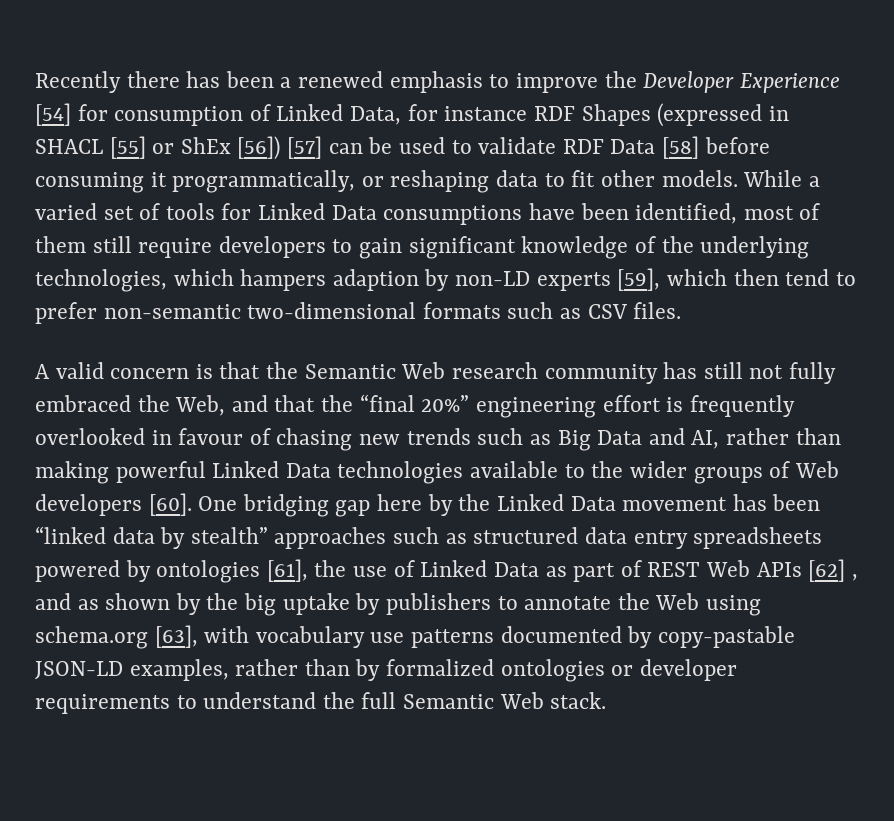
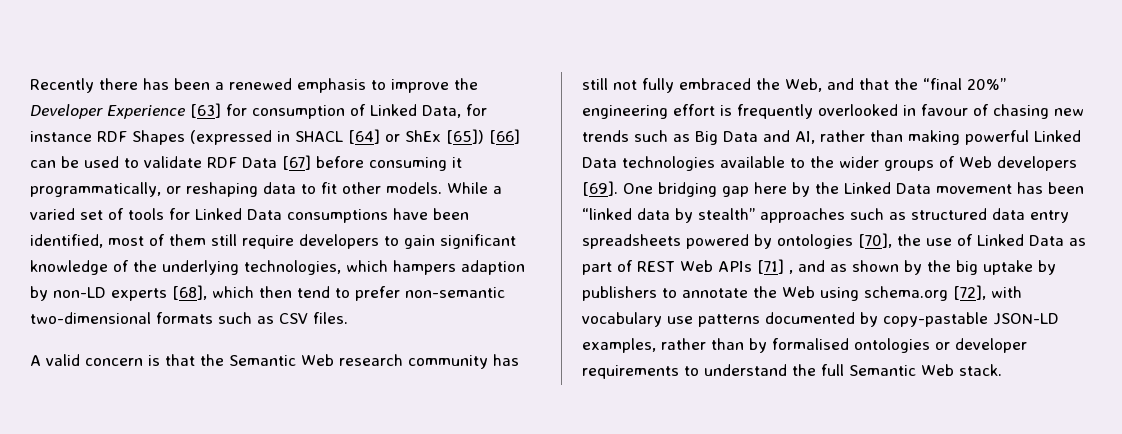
- Recently there has been a renewed emphasis to improve the Developer Experience [54] for consumption of Linked Data, for instance RDF Shapes (expressed in SHACL [55] or ShEx [56]) [57] can be used to validate RDF Data [58] before consuming it programmatically, or reshaping data to fit other models.
+ Recently there has been a renewed emphasis to improve the Developer Experience [63] for consumption of Linked Data, for instance RDF Shapes (expressed in SHACL [64] or ShEx [65]) [66] can be used to validate RDF Data [67] before consuming it programmatically, or reshaping data to fit other models.
- While a varied set of tools for Linked Data consumptions have been identified, most of them still require developers to gain significant knowledge of the underlying technologies, which hampers adaption by non-LD experts [59], which then tend to prefer non-semantic two-dimensional formats such as CSV files.
+ While a varied set of tools for Linked Data consumptions have been identified, most of them still require developers to gain significant knowledge of the underlying technologies, which hampers adaption by non-LD experts [68], which then tend to prefer non-semantic two-dimensional formats such as CSV files.
- A valid concern is that the Semantic Web research community has still not fully embraced the Web, and that the “final 20%” engineering effort is frequently overlooked in favour of chasing new trends such as Big Data and AI, rather than making powerful Linked Data technologies available to the wider groups of Web developers [60].
+ A valid concern is that the Semantic Web research community has still not fully embraced the Web, and that the “final 20%” engineering effort is frequently overlooked in favour of chasing new trends such as Big Data and AI, rather than making powerful Linked Data technologies available to the wider groups of Web developers [69].
- One bridging gap here by the Linked Data movement has been “linked data by stealth” approaches such as structured data entry spreadsheets powered by ontologies [61], the use of Linked Data as part of REST Web APIs [62] , and as shown by the big uptake by publishers to annotate the Web using schema.org [63], with vocabulary use patterns documented by copy-pastable JSON-LD examples, rather than by formalized ontologies or developer requirements to understand the full Semantic Web stack.
+ One bridging gap here by the Linked Data movement has been “linked data by stealth” approaches such as structured data entry spreadsheets powered by ontologies [70], the use of Linked Data as part of REST Web APIs [71] , and as shown by the big uptake by publishers to annotate the Web using schema.org [72], with vocabulary use patterns documented by copy-pastable JSON-LD examples, rather than by formalised ontologies or developer requirements to understand the full Semantic Web stack.

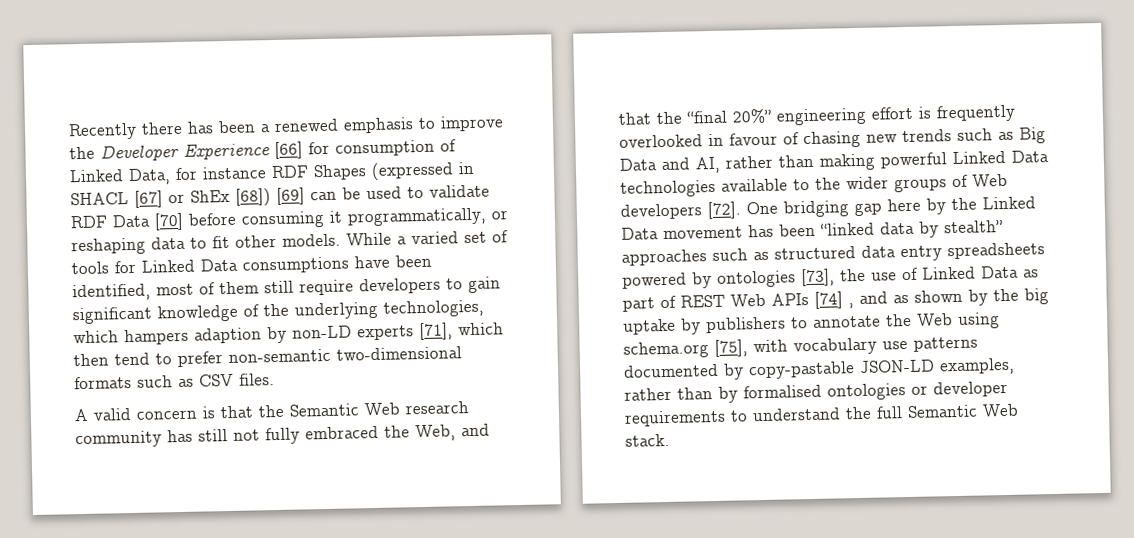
- Recently there has been a renewed emphasis to improve the Developer Experience [63] for consumption of Linked Data, for instance RDF Shapes (expressed in SHACL [64] or ShEx [65]) [66] can be used to validate RDF Data [67] before consuming it programmatically, or reshaping data to fit other models.
+ Recently there has been a renewed emphasis to improve the Developer Experience [66] for consumption of Linked Data, for instance RDF Shapes (expressed in SHACL [67] or ShEx [68]) [69] can be used to validate RDF Data [70] before consuming it programmatically, or reshaping data to fit other models.
- While a varied set of tools for Linked Data consumptions have been identified, most of them still require developers to gain significant knowledge of the underlying technologies, which hampers adaption by non-LD experts [68], which then tend to prefer non-semantic two-dimensional formats such as CSV files.
+ While a varied set of tools for Linked Data consumptions have been identified, most of them still require developers to gain significant knowledge of the underlying technologies, which hampers adaption by non-LD experts [71], which then tend to prefer non-semantic two-dimensional formats such as CSV files.
- A valid concern is that the Semantic Web research community has still not fully embraced the Web, and that the “final 20%” engineering effort is frequently overlooked in favour of chasing new trends such as Big Data and AI, rather than making powerful Linked Data technologies available to the wider groups of Web developers [69].
+ A valid concern is that the Semantic Web research community has still not fully embraced the Web, and that the “final 20%” engineering effort is frequently overlooked in favour of chasing new trends such as Big Data and AI, rather than making powerful Linked Data technologies available to the wider groups of Web developers [72].
- One bridging gap here by the Linked Data movement has been “linked data by stealth” approaches such as structured data entry spreadsheets powered by ontologies [70], the use of Linked Data as part of REST Web APIs [71] , and as shown by the big uptake by publishers to annotate the Web using schema.org [72], with vocabulary use patterns documented by copy-pastable JSON-LD examples, rather than by formalised ontologies or developer requirements to understand the full Semantic Web stack.
+ One bridging gap here by the Linked Data movement has been “linked data by stealth” approaches such as structured data entry spreadsheets powered by ontologies [73], the use of Linked Data as part of REST Web APIs [74] , and as shown by the big uptake by publishers to annotate the Web using schema.org [75], with vocabulary use patterns documented by copy-pastable JSON-LD examples, rather than by formalised ontologies or developer requirements to understand the full Semantic Web stack.

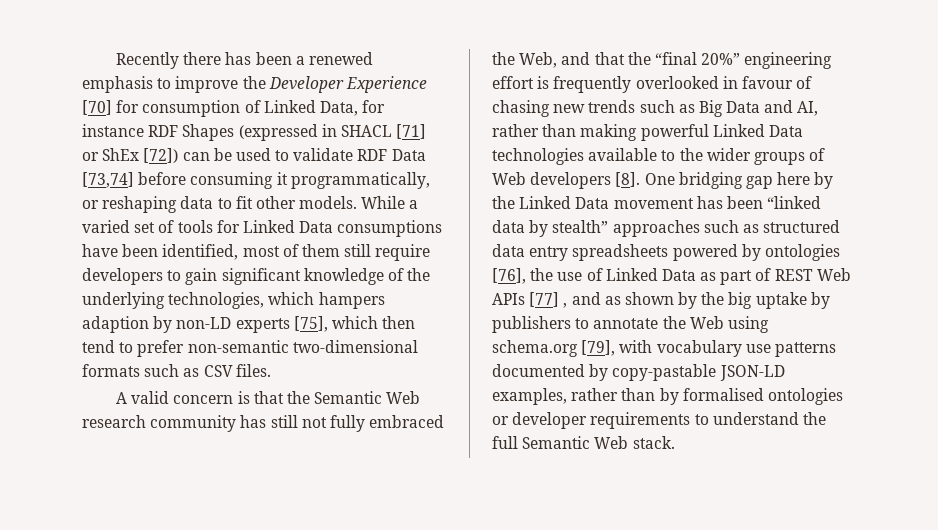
- Recently there has been a renewed emphasis to improve the Developer Experience [66] for consumption of Linked Data, for instance RDF Shapes (expressed in SHACL [67] or ShEx [68]) [69] can be used to validate RDF Data [70] before consuming it programmatically, or reshaping data to fit other models.
+ Recently there has been a renewed emphasis to improve the Developer Experience [70] for consumption of Linked Data, for instance RDF Shapes (expressed in SHACL [71] or ShEx [72]) can be used to validate RDF Data [73,74] before consuming it programmatically, or reshaping data to fit other models.
- While a varied set of tools for Linked Data consumptions have been identified, most of them still require developers to gain significant knowledge of the underlying technologies, which hampers adaption by non-LD experts [71], which then tend to prefer non-semantic two-dimensional formats such as CSV files.
+ While a varied set of tools for Linked Data consumptions have been identified, most of them still require developers to gain significant knowledge of the underlying technologies, which hampers adaption by non-LD experts [75], which then tend to prefer non-semantic two-dimensional formats such as CSV files.
- A valid concern is that the Semantic Web research community has still not fully embraced the Web, and that the “final 20%” engineering effort is frequently overlooked in favour of chasing new trends such as Big Data and AI, rather than making powerful Linked Data technologies available to the wider groups of Web developers [72].
+ A valid concern is that the Semantic Web research community has still not fully embraced the Web, and that the “final 20%” engineering effort is frequently overlooked in favour of chasing new trends such as Big Data and AI, rather than making powerful Linked Data technologies available to the wider groups of Web developers [8].
- One bridging gap here by the Linked Data movement has been “linked data by stealth” approaches such as structured data entry spreadsheets powered by ontologies [73], the use of Linked Data as part of REST Web APIs [74] , and as shown by the big uptake by publishers to annotate the Web using schema.org [75], with vocabulary use patterns documented by copy-pastable JSON-LD examples, rather than by formalised ontologies or developer requirements to understand the full Semantic Web stack.
+ One bridging gap here by the Linked Data movement has been “linked data by stealth” approaches such as structured data entry spreadsheets powered by ontologies [76], the use of Linked Data as part of REST Web APIs [77] , and as shown by the big uptake by publishers to annotate the Web using schema.org [79], with vocabulary use patterns documented by copy-pastable JSON-LD examples, rather than by formalised ontologies or developer requirements to understand the full Semantic Web stack.

